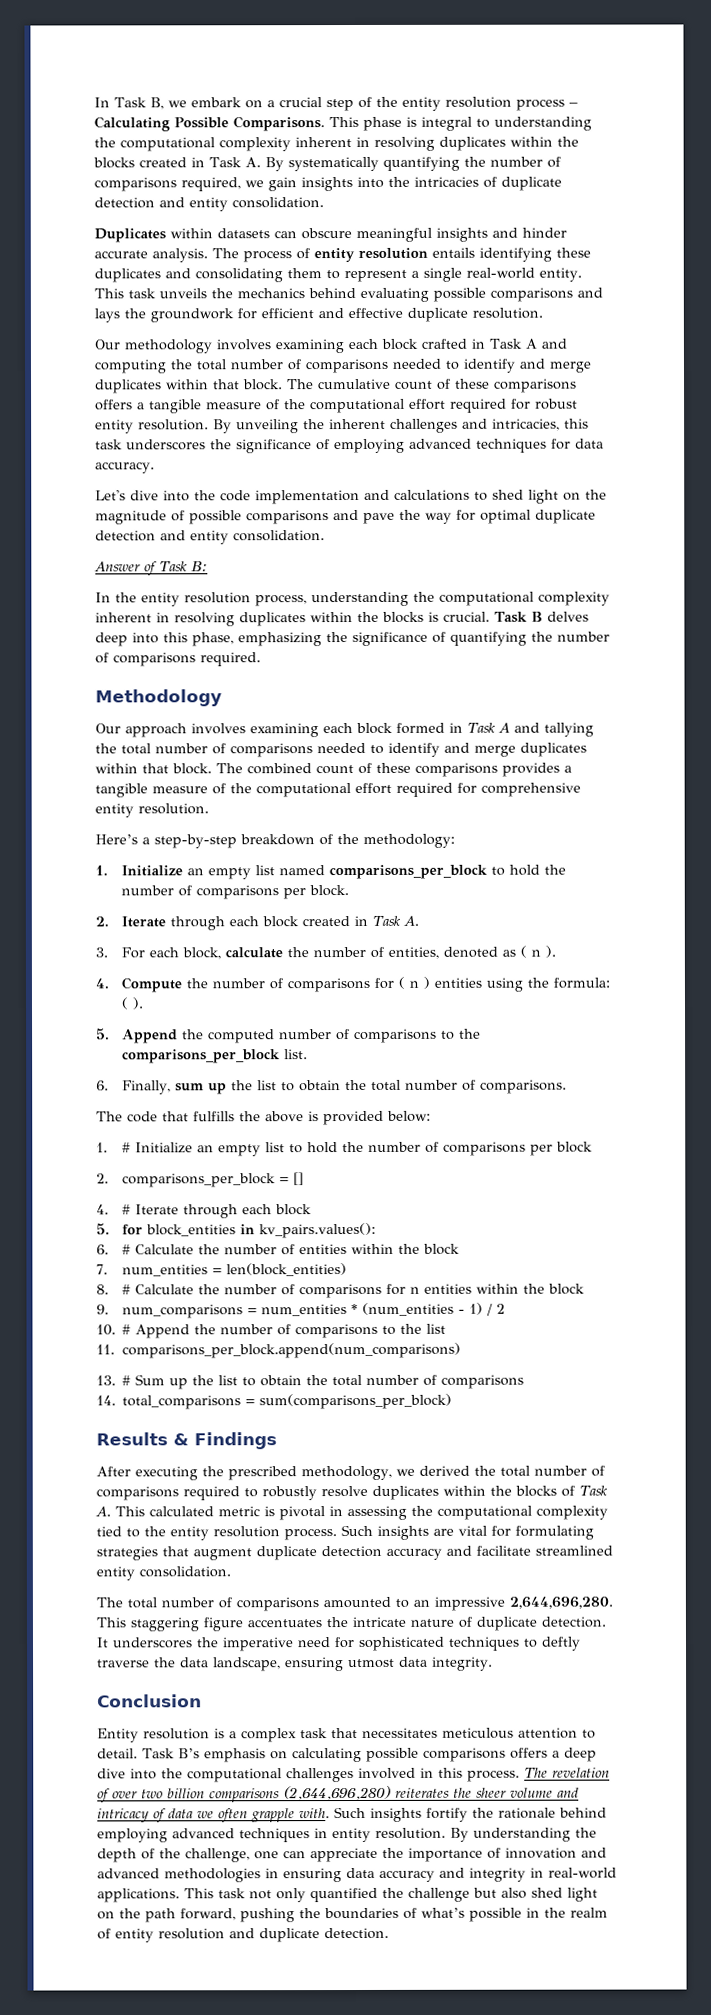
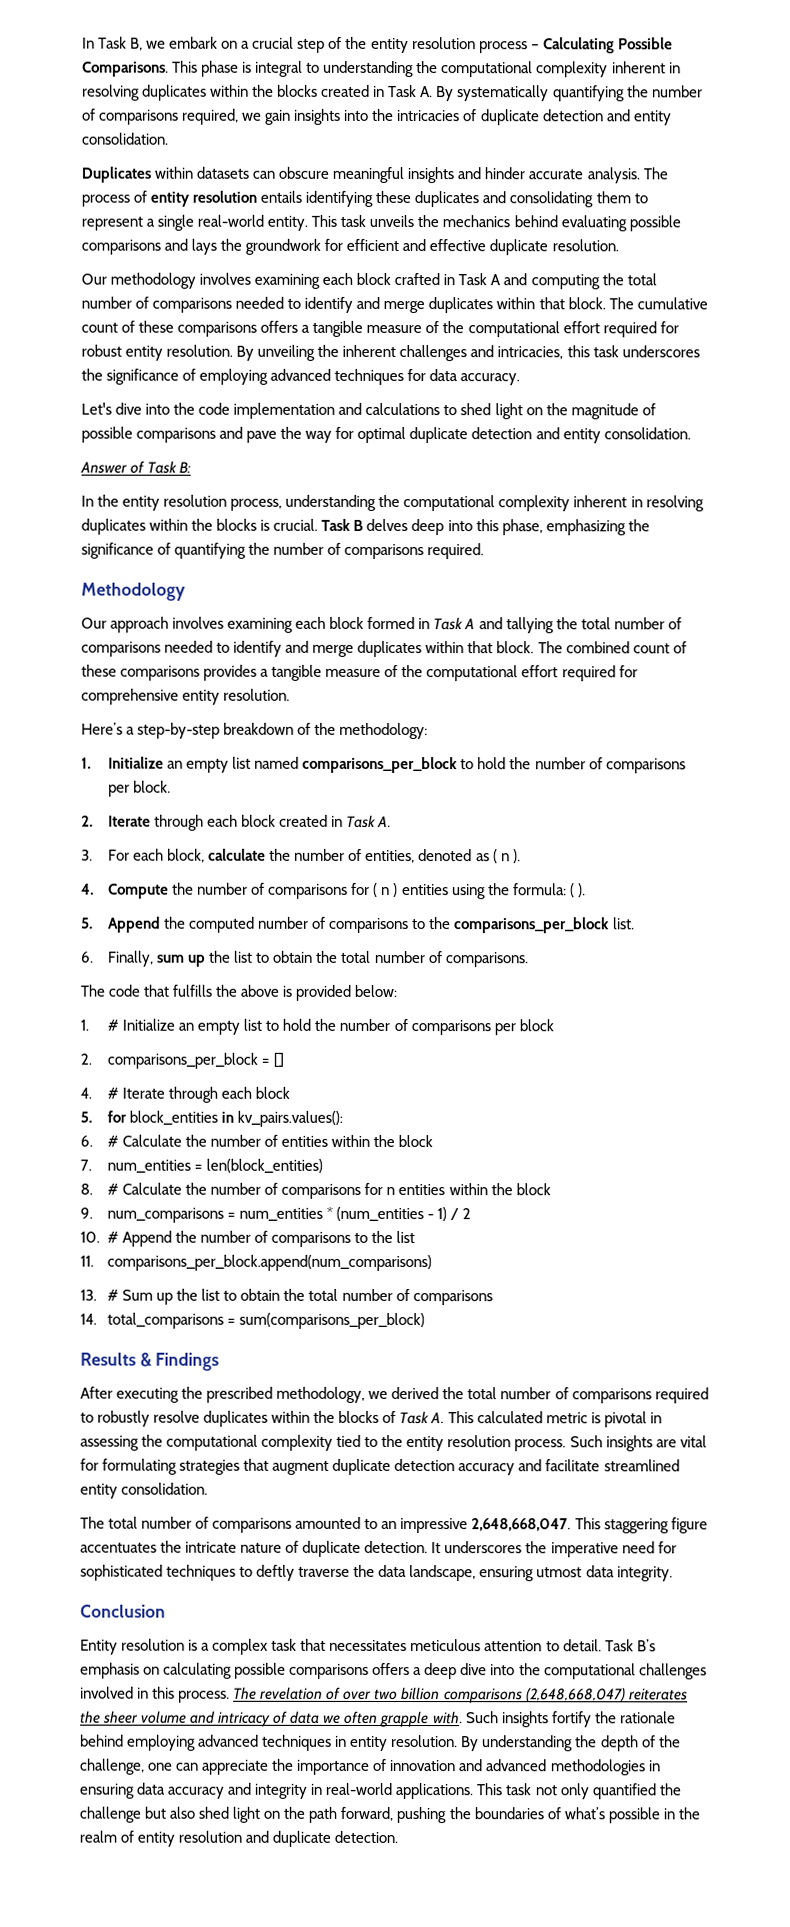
- The total number of comparisons amounted to an impressive 2,644,696,280.
+ The total number of comparisons amounted to an impressive 2,648,668,047.
- The revelation of over two billion comparisons (2,644,696,280) reiterates the sheer volume and intricacy of data we often grapple with.
+ The revelation of over two billion comparisons (2,648,668,047) reiterates the sheer volume and intricacy of data we often grapple with.

